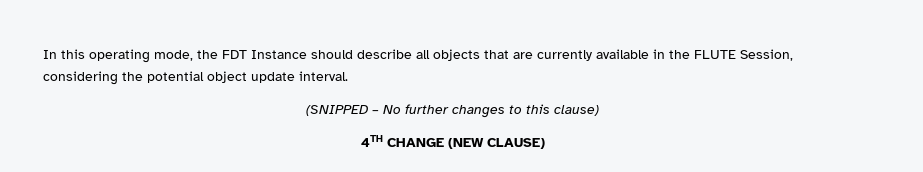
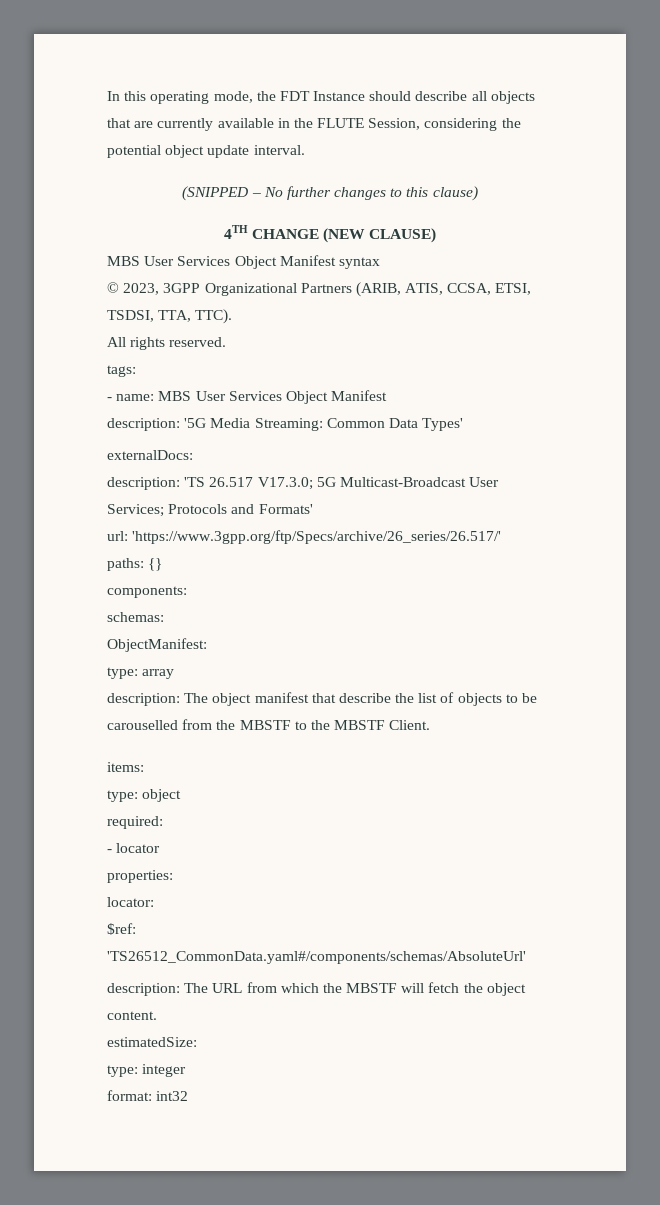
+ MBS User Services Object Manifest syntax
+ © 2023, 3GPP Organizational Partners (ARIB, ATIS, CCSA, ETSI, TSDSI, TTA, TTC).
+ All rights reserved.
+ tags:
+ - name: MBS User Services Object Manifest
+ description: '5G Media Streaming: Common Data Types'
+ externalDocs:
+ description: 'TS 26.517 V17.3.0; 5G Multicast-Broadcast User Services; Protocols and Formats'
+ url: 'https://www.3gpp.org/ftp/Specs/archive/26_series/26.517/'
+ paths: {}
+ components:
+ schemas:
+ ObjectManifest:
+ type: array
+ description: The object manifest that describe the list of objects to be carouselled from the MBSTF to the MBSTF Client.
+ items:
+ type: object
+ required:
+ - locator
+ properties:
+ locator:
+ $ref: 'TS26512_CommonData.yaml#/components/schemas/AbsoluteUrl'
+ description: The URL from which the MBSTF will fetch the object content.
+ estimatedSize:
+ type: integer
+ format: int32

